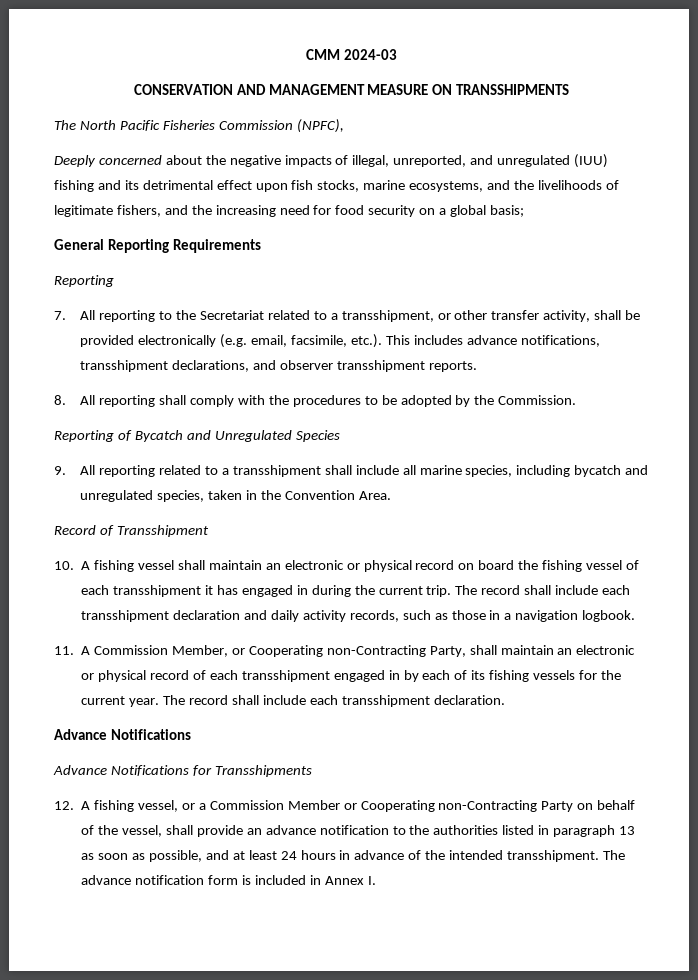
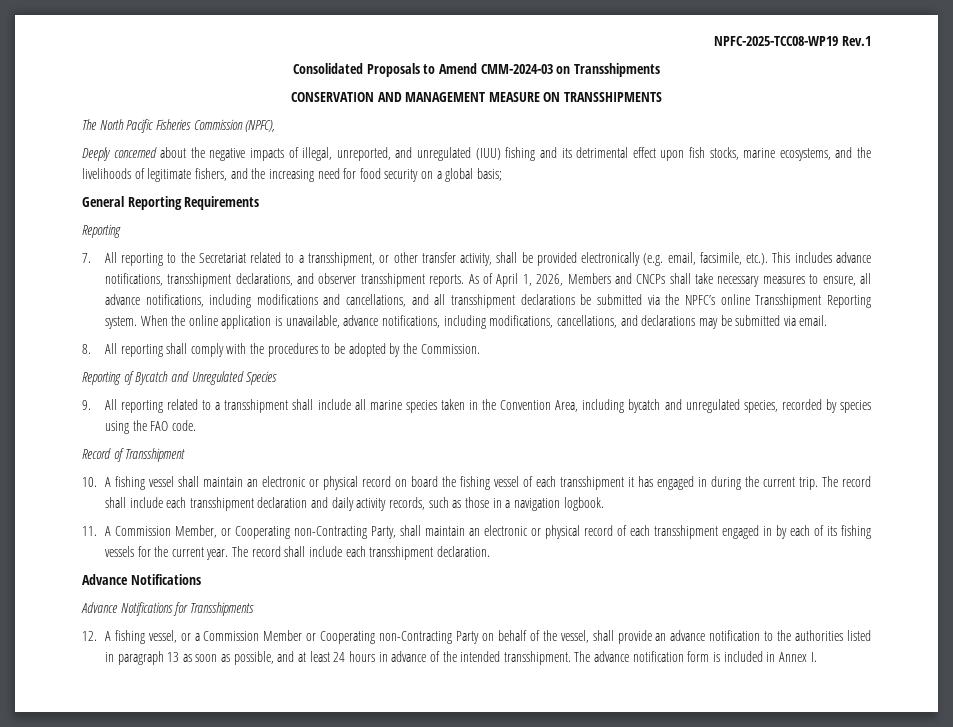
- CMM 2024-03
+ NPFC-2025-TCC08-WP19 Rev.1
+ Consolidated Proposals to Amend CMM-2024-03 on Transshipments
+ As of April 1, 2026, Members and CNCPs shall take necessary measures to ensure, all advance notifications, including modifications and cancellations, and all transshipment declarations be submitted via the NPFC’s online Transshipment Reporting system. When the online application is unavailable, advance notifications, including modifications, cancellations, and declarations may be submitted via email.
- 9. All reporting related to a transshipment shall include all marine species, including bycatch and unregulated species, taken in the Convention Area.
+ 9. All reporting related to a transshipment shall include all marine species taken in the Convention Area, including bycatch and unregulated species, recorded by species using the FAO code.

